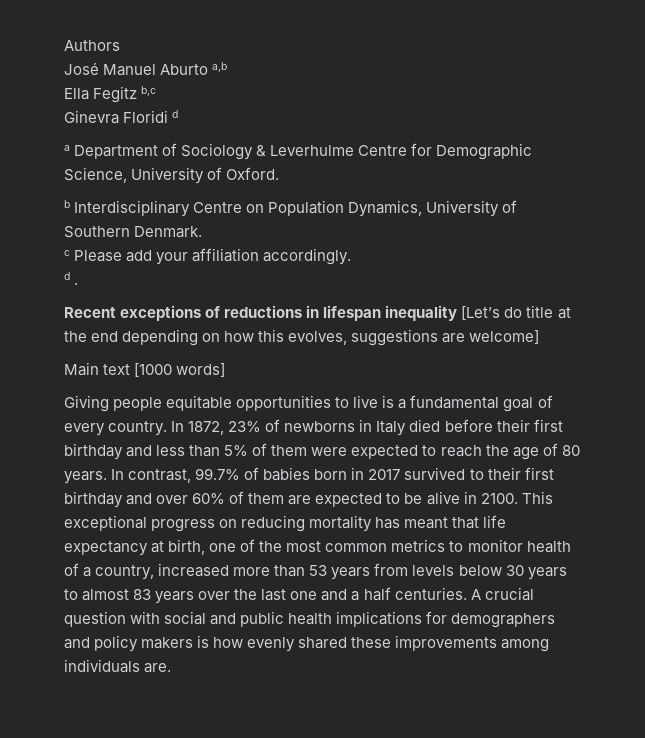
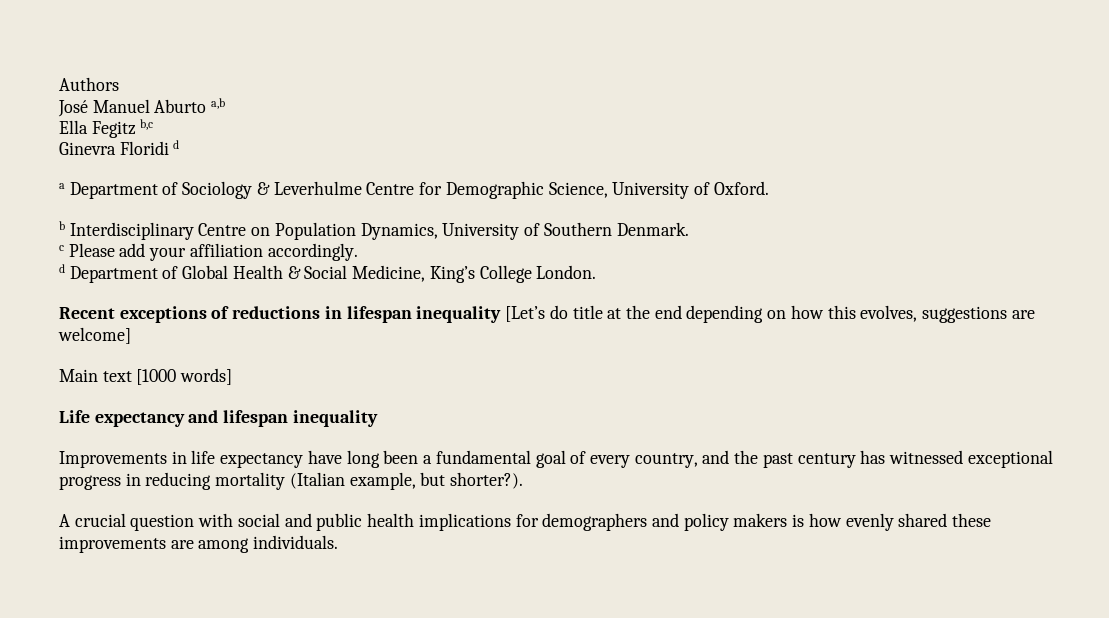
- d .
+ d Department of Global Health & Social Medicine, King’s College London.
- Giving people equitable opportunities to live is a fundamental goal of every country. In 1872, 23% of newborns in Italy died before their first birthday and less than 5% of them were expected to reach the age of 80 years. In contrast, 99.7% of babies born in 2017 survived to their first birthday and over 60% of them are expected to be alive in 2100. This exceptional progress on reducing mortality has meant that life expectancy at birth, one of the most common metrics to monitor health of a country, increased more than 53 years from levels below 30 years to almost 83 years over the last one and a half centuries. A crucial question with social and public health implications for demographers and policy makers is how evenly shared these improvements among individuals are.
+ Life expectancy and lifespan inequality
+ Improvements in life expectancy have long been a fundamental goal of every country, and the past century has witnessed exceptional progress in reducing mortality (Italian example, but shorter?).
+ A crucial question with social and public health implications for demographers and policy makers is how evenly shared these improvements are among individuals.

